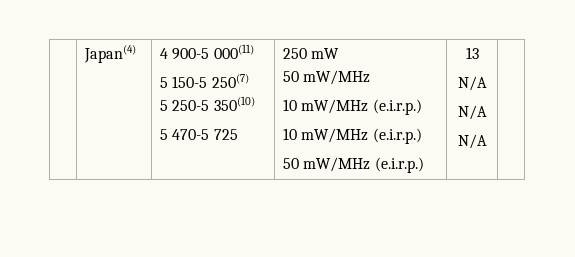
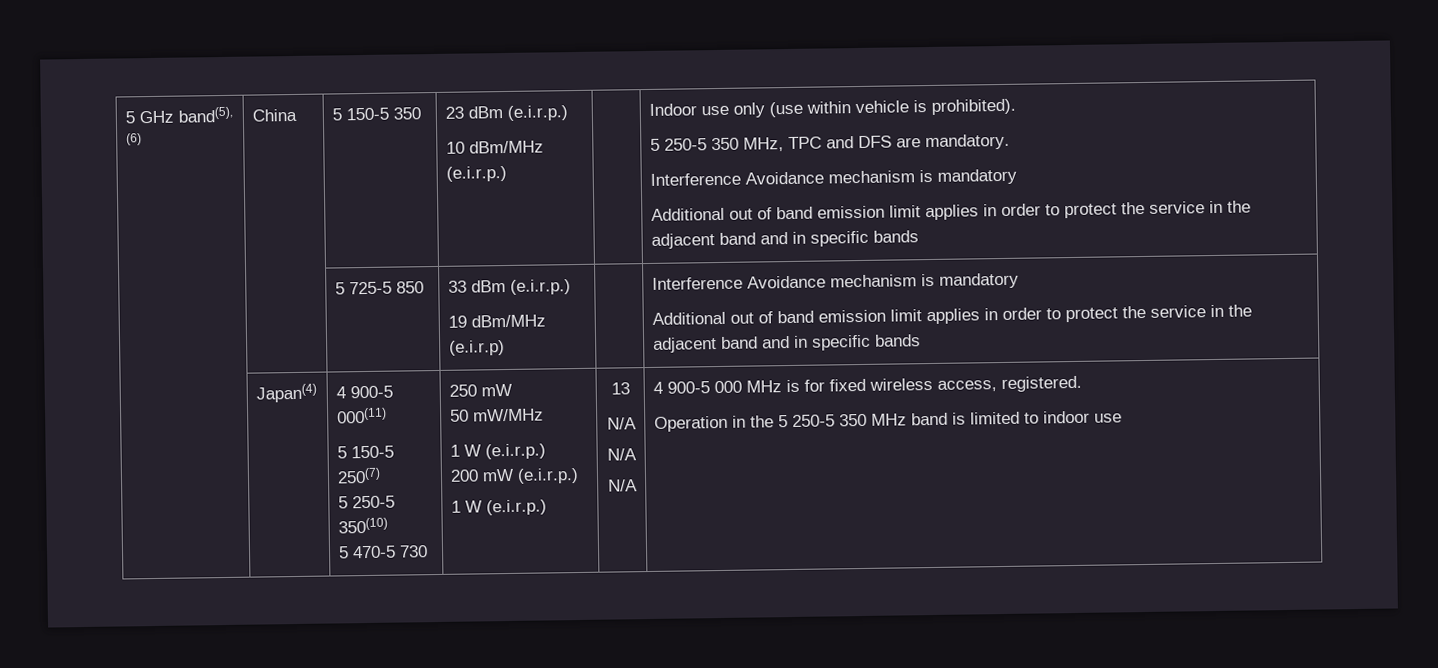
+ 5 GHz band(5), (6) | China | 5 150-5 350 | 23 dBm (e.i.r.p.)
+ 10 dBm/MHz (e.i.r.p.) | | Indoor use only (use within vehicle is prohibited).
+ 5 250-5 350 MHz, TPC and DFS are mandatory.
+ Interference Avoidance mechanism is mandatory
+ Additional out of band emission limit applies in order to protect the service in the adjacent band and in specific bands
+ | | 5 725-5 850 | 33 dBm (e.i.r.p.)
+ 19 dBm/MHz (e.i.r.p) | | Interference Avoidance mechanism is mandatory
+ Additional out of band emission limit applies in order to protect the service in the adjacent band and in specific bands
- 5 470-5 725
+ 5 470-5 730
  250 mW
  50 mW/MHz
- 10 mW/MHz (e.i.r.p.)
- 10 mW/MHz (e.i.r.p.)
- 50 mW/MHz (e.i.r.p.)
+ 1 W (e.i.r.p.)
+ 200 mW (e.i.r.p.)
+ 1 W (e.i.r.p.)
+ 4 900-5 000 MHz is for fixed wireless access, registered.
+ Operation in the 5 250-5 350 MHz band is limited to indoor use

